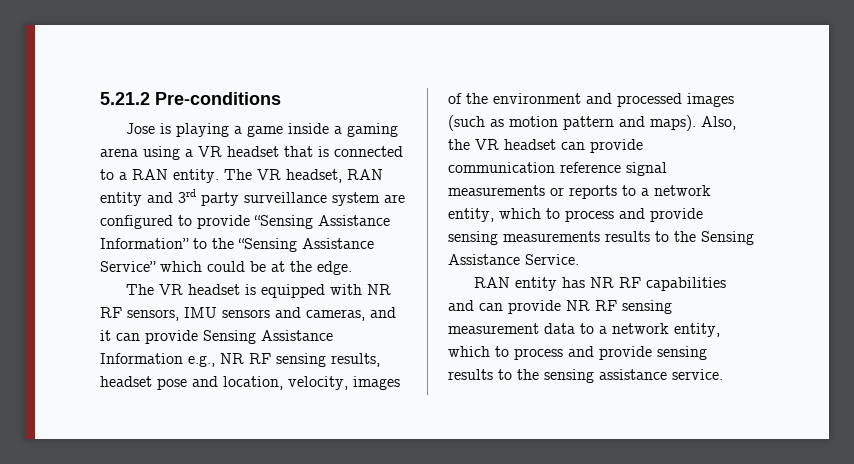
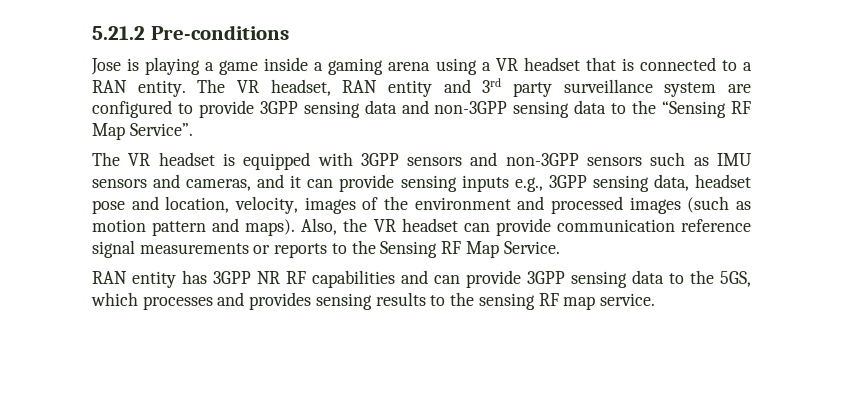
- The VR headset, RAN entity and 3rd party surveillance system are configured to provide “Sensing Assistance Information” to the “Sensing Assistance Service” which could be at the edge.
+ The VR headset, RAN entity and 3rd party surveillance system are configured to provide 3GPP sensing data and non-3GPP sensing data to the “Sensing RF Map Service”.
- The VR headset is equipped with NR RF sensors, IMU sensors and cameras, and it can provide Sensing Assistance Information e.g., NR RF sensing results, headset pose and location, velocity, images of the environment and processed images (such as motion pattern and maps).
+ The VR headset is equipped with 3GPP sensors and non-3GPP sensors such as IMU sensors and cameras, and it can provide sensing inputs e.g., 3GPP sensing data, headset pose and location, velocity, images of the environment and processed images (such as motion pattern and maps).
- Also, the VR headset can provide communication reference signal measurements or reports to a network entity, which to process and provide sensing measurements results to the Sensing Assistance Service.
+ Also, the VR headset can provide communication reference signal measurements or reports to the Sensing RF Map Service.
- RAN entity has NR RF capabilities and can provide NR RF sensing measurement data to a network entity, which to process and provide sensing results to the sensing assistance service.
+ RAN entity has 3GPP NR RF capabilities and can provide 3GPP sensing data to the 5GS, which processes and provides sensing results to the sensing RF map service.

